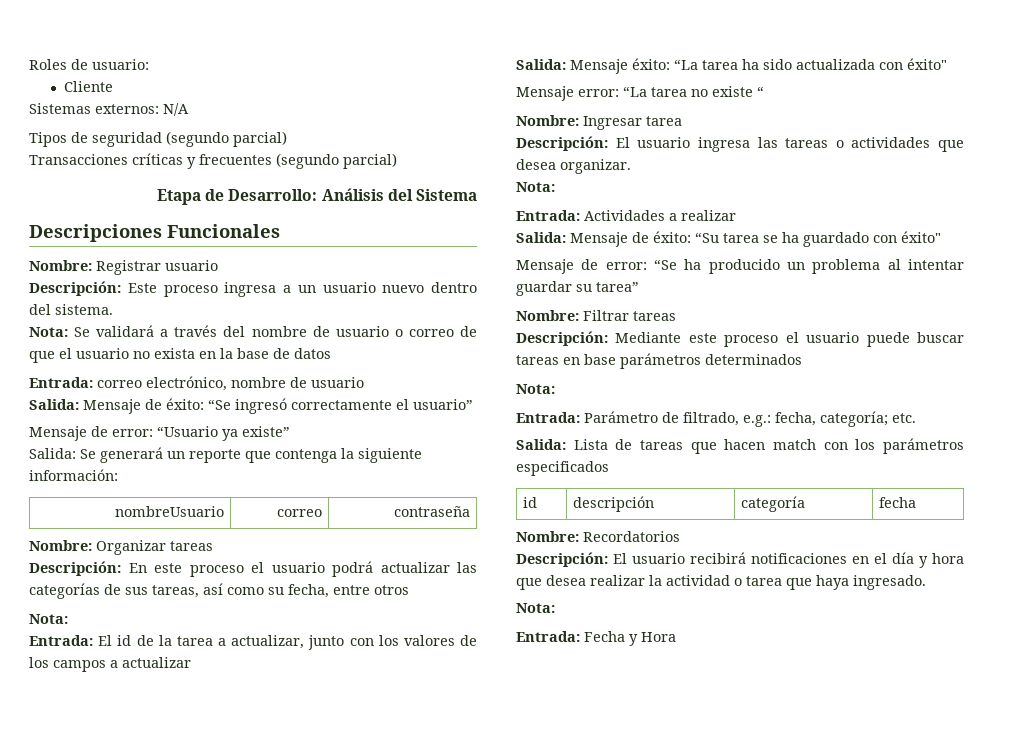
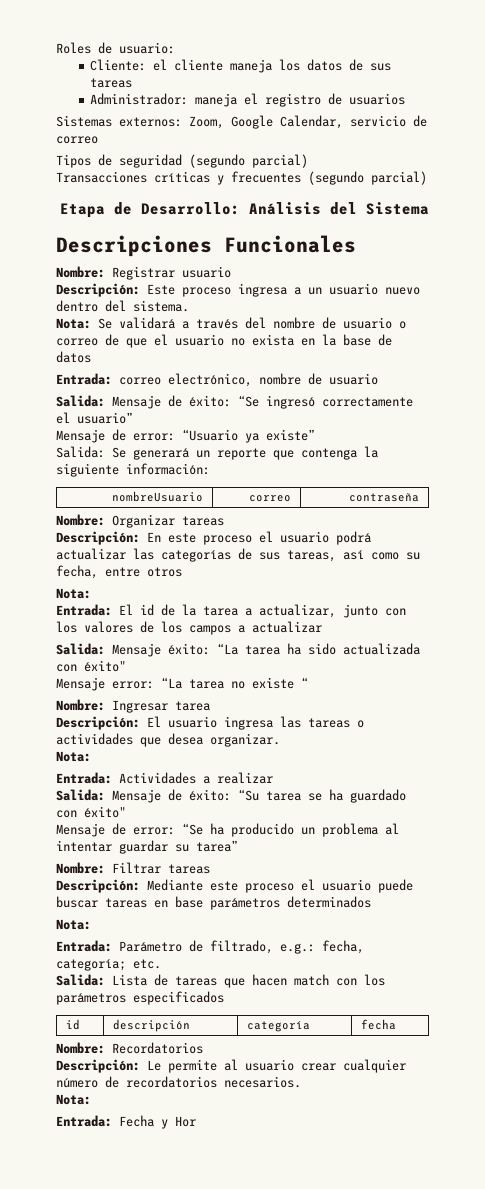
- Cliente
- Sistemas externos: N/A
+ Cliente: el cliente maneja los datos de sus tareas
+ Administrador: maneja el registro de usuarios
+ Sistemas externos: Zoom, Google Calendar, servicio de correo
- Descripción: El usuario recibirá notificaciones en el día y hora que desea realizar la actividad o tarea que haya ingresado.
+ Descripción: Le permite al usuario crear cualquier número de recordatorios necesarios.
- Entrada: Fecha y Hora
+ Entrada: Fecha y Hor

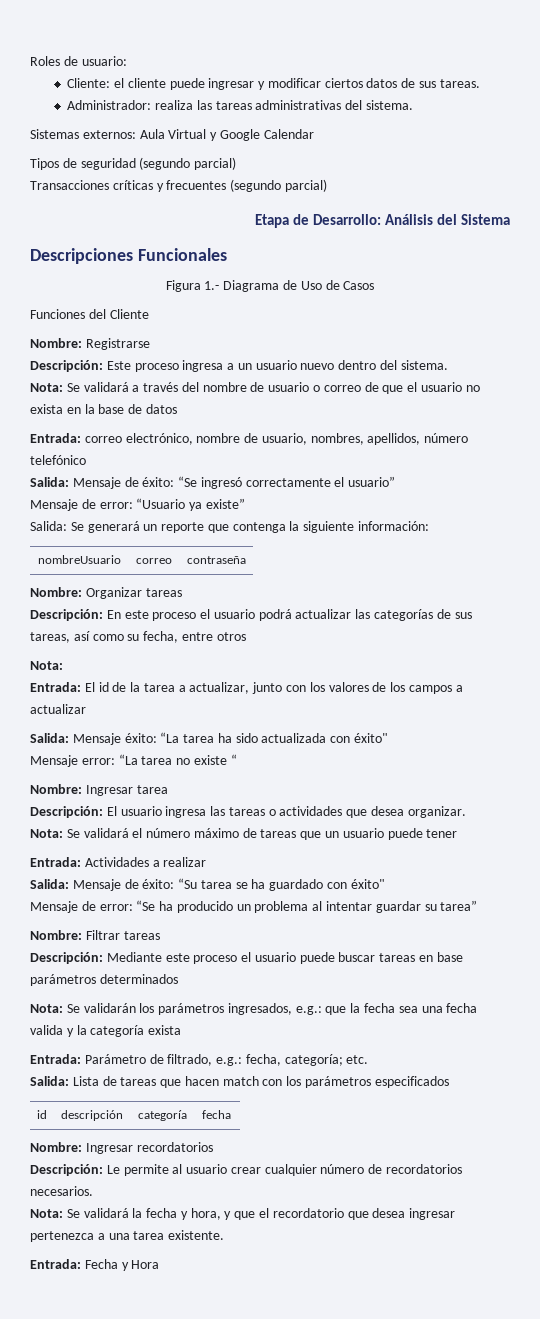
- Cliente: el cliente maneja los datos de sus tareas
+ Cliente: el cliente puede ingresar y modificar ciertos datos de sus tareas.
- Administrador: maneja el registro de usuarios
- Sistemas externos: Zoom, Google Calendar, servicio de correo
+ Administrador: realiza las tareas administrativas del sistema.
+ Sistemas externos: Aula Virtual y Google Calendar
- Nombre: Registrar usuario
+ Figura 1.- Diagrama de Uso de Casos
+ Funciones del Cliente
+ Nombre: Registrarse
- Entrada: correo electrónico, nombre de usuario
+ Entrada: correo electrónico, nombre de usuario, nombres, apellidos, número telefónico
  Descripción: El usuario ingresa las tareas o actividades que desea organizar.
- Nota:
+ Nota: Se validará el número máximo de tareas que un usuario puede tener
  Descripción: Mediante este proceso el usuario puede buscar tareas en base parámetros determinados
- Nota:
+ Nota: Se validarán los parámetros ingresados, e.g.: que la fecha sea una fecha valida y la categoría exista
- Nombre: Recordatorios
+ Nombre: Ingresar recordatorios
  Descripción: Le permite al usuario crear cualquier número de recordatorios necesarios.
- Nota:
+ Nota: Se validará la fecha y hora, y que el recordatorio que desea ingresar pertenezca a una tarea existente.
- Entrada: Fecha y Hor
+ Entrada: Fecha y Hora

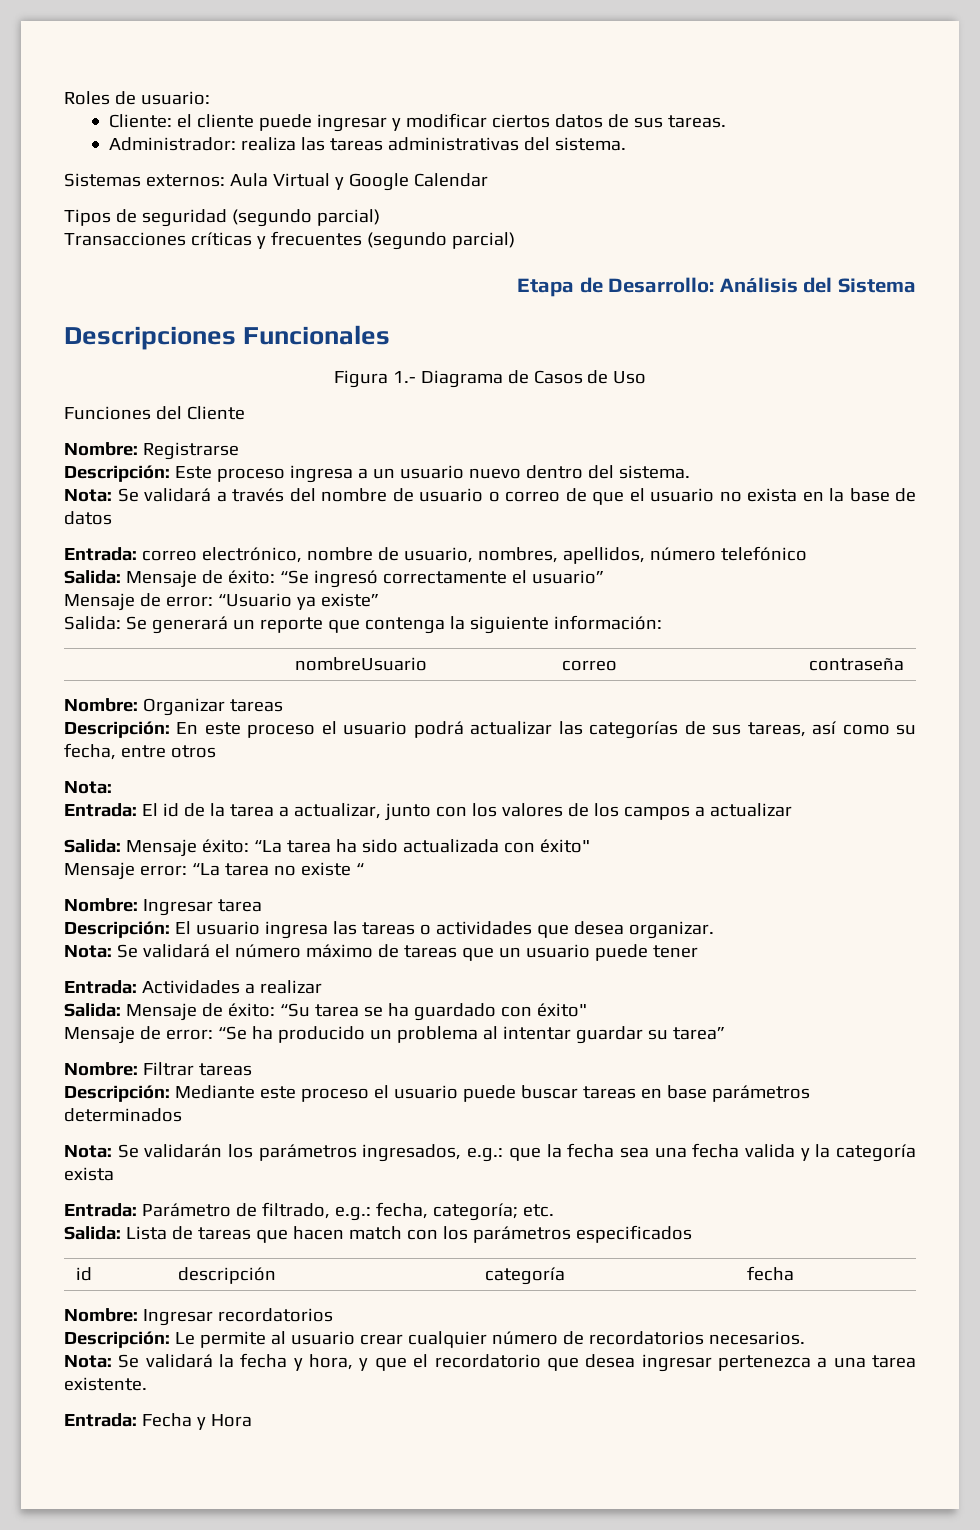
- Figura 1.- Diagrama de Uso de Casos
+ Figura 1.- Diagrama de Casos de Uso

